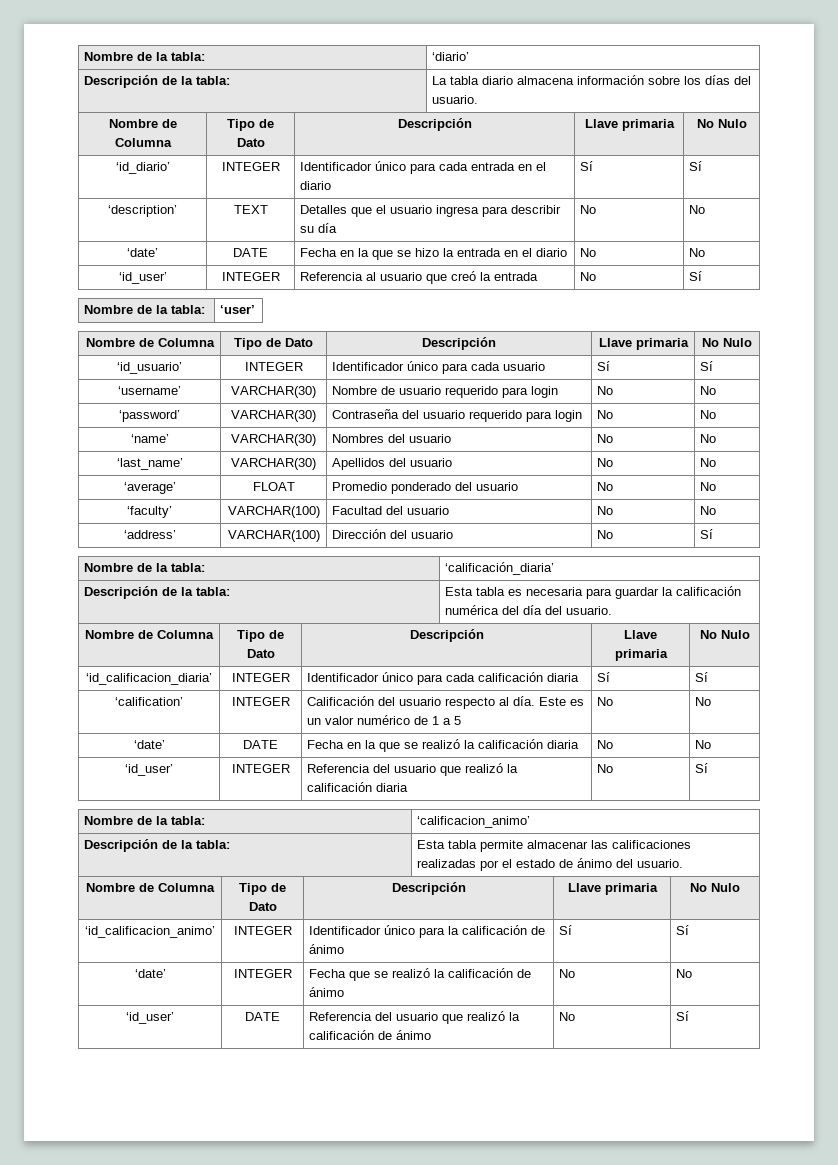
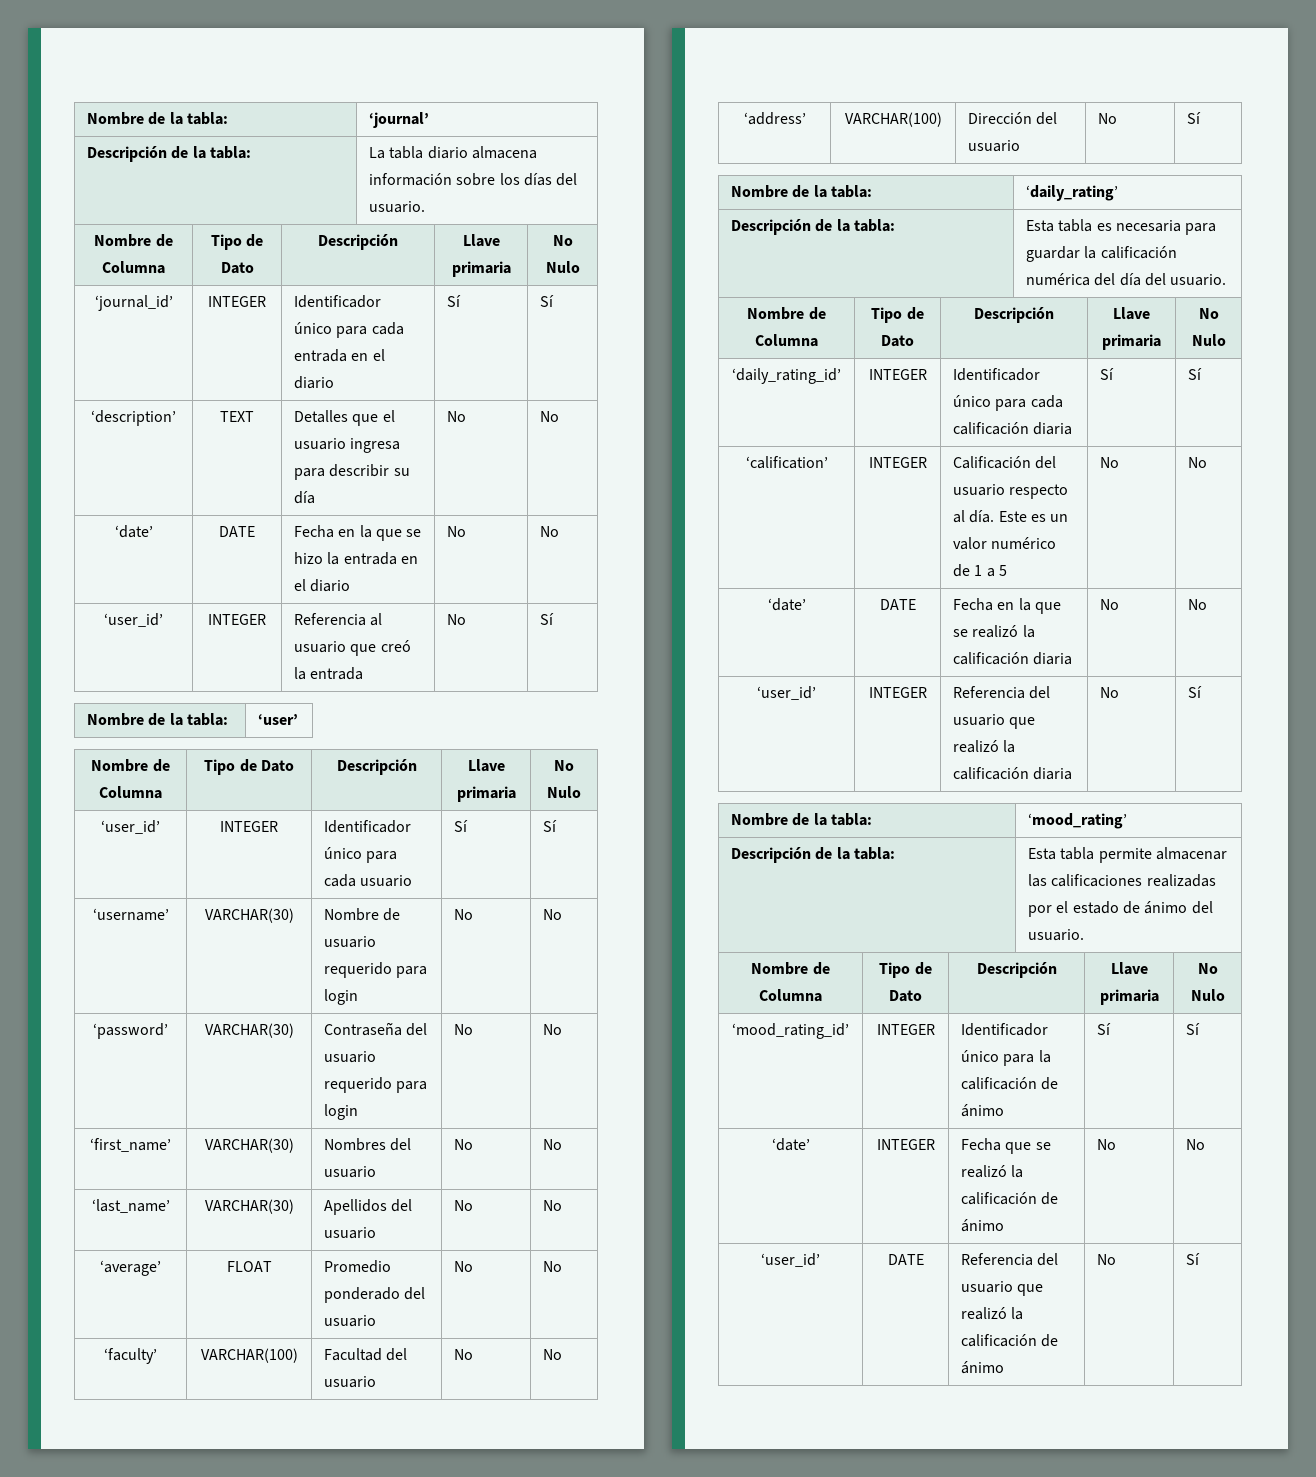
- Nombre de la tabla: | ‘diario’
+ Nombre de la tabla: | ‘journal’
- ‘id_diario’ | INTEGER | Identificador único para cada entrada en el diario | Sí | Sí
+ ‘journal_id’ | INTEGER | Identificador único para cada entrada en el diario | Sí | Sí
- ‘id_user’ | INTEGER | Referencia al usuario que creó la entrada | No | Sí
+ ‘user_id’ | INTEGER | Referencia al usuario que creó la entrada | No | Sí
- ‘id_usuario’ | INTEGER | Identificador único para cada usuario | Sí | Sí
+ ‘user_id’ | INTEGER | Identificador único para cada usuario | Sí | Sí
- ‘name’ | VARCHAR(30) | Nombres del usuario | No | No
+ ‘first_name’ | VARCHAR(30) | Nombres del usuario | No | No
- Nombre de la tabla: | ‘calificación_diaria’
+ Nombre de la tabla: | ‘daily_rating’
- ‘id_calificacion_diaria’ | INTEGER | Identificador único para cada calificación diaria | Sí | Sí
+ ‘daily_rating_id’ | INTEGER | Identificador único para cada calificación diaria | Sí | Sí
- ‘id_user’ | INTEGER | Referencia del usuario que realizó la calificación diaria | No | Sí
+ ‘user_id’ | INTEGER | Referencia del usuario que realizó la calificación diaria | No | Sí
- Nombre de la tabla: | ‘calificacion_animo’
+ Nombre de la tabla: | ‘mood_rating’
- ‘id_calificacion_animo’ | INTEGER | Identificador único para la calificación de ánimo | Sí | Sí
+ ‘mood_rating_id’ | INTEGER | Identificador único para la calificación de ánimo | Sí | Sí
- ‘id_user’ | DATE | Referencia del usuario que realizó la calificación de ánimo | No | Sí
+ ‘user_id’ | DATE | Referencia del usuario que realizó la calificación de ánimo | No | Sí

